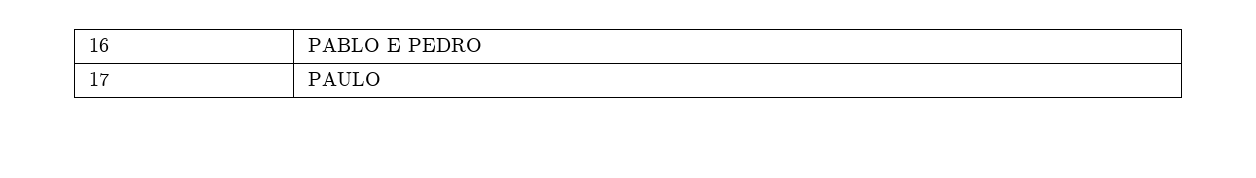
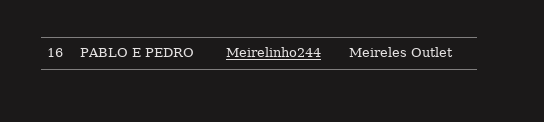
- 16 | PABLO E PEDRO
- 17 | PAULO
+ 16 | PABLO E PEDRO | Meirelinho244 | Meireles Outlet

